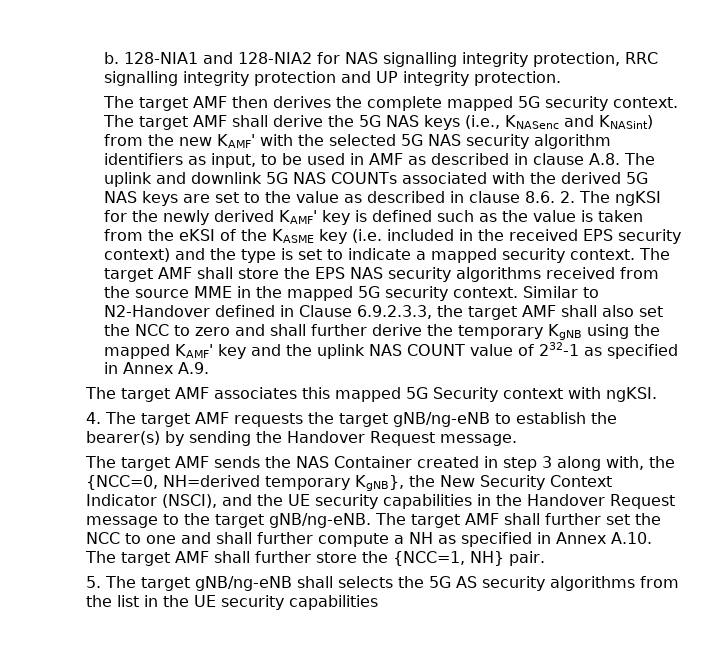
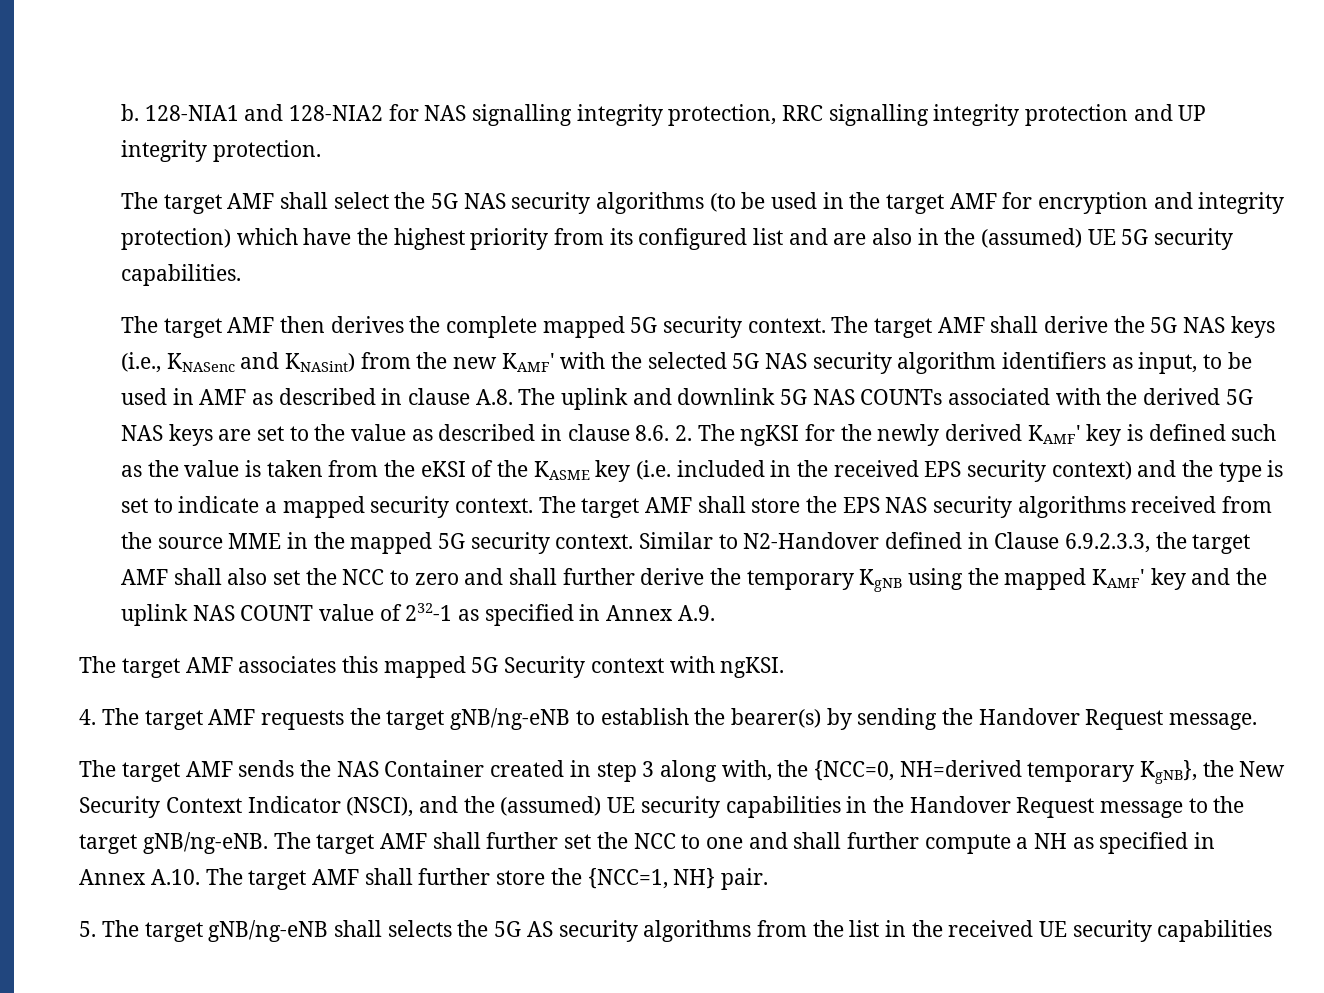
+ The target AMF shall select the 5G NAS security algorithms (to be used in the target AMF for encryption and integrity protection) which have the highest priority from its configured list and are also in the (assumed) UE 5G security capabilities.
- The target AMF sends the NAS Container created in step 3 along with, the {NCC=0, NH=derived temporary KgNB}, the New Security Context Indicator (NSCI), and the UE security capabilities in the Handover Request message to the target gNB/ng-eNB.
+ The target AMF sends the NAS Container created in step 3 along with, the {NCC=0, NH=derived temporary KgNB}, the New Security Context Indicator (NSCI), and the (assumed) UE security capabilities in the Handover Request message to the target gNB/ng-eNB.
- 5. The target gNB/ng-eNB shall selects the 5G AS security algorithms from the list in the UE security capabilities
+ 5. The target gNB/ng-eNB shall selects the 5G AS security algorithms from the list in the received UE security capabilities

